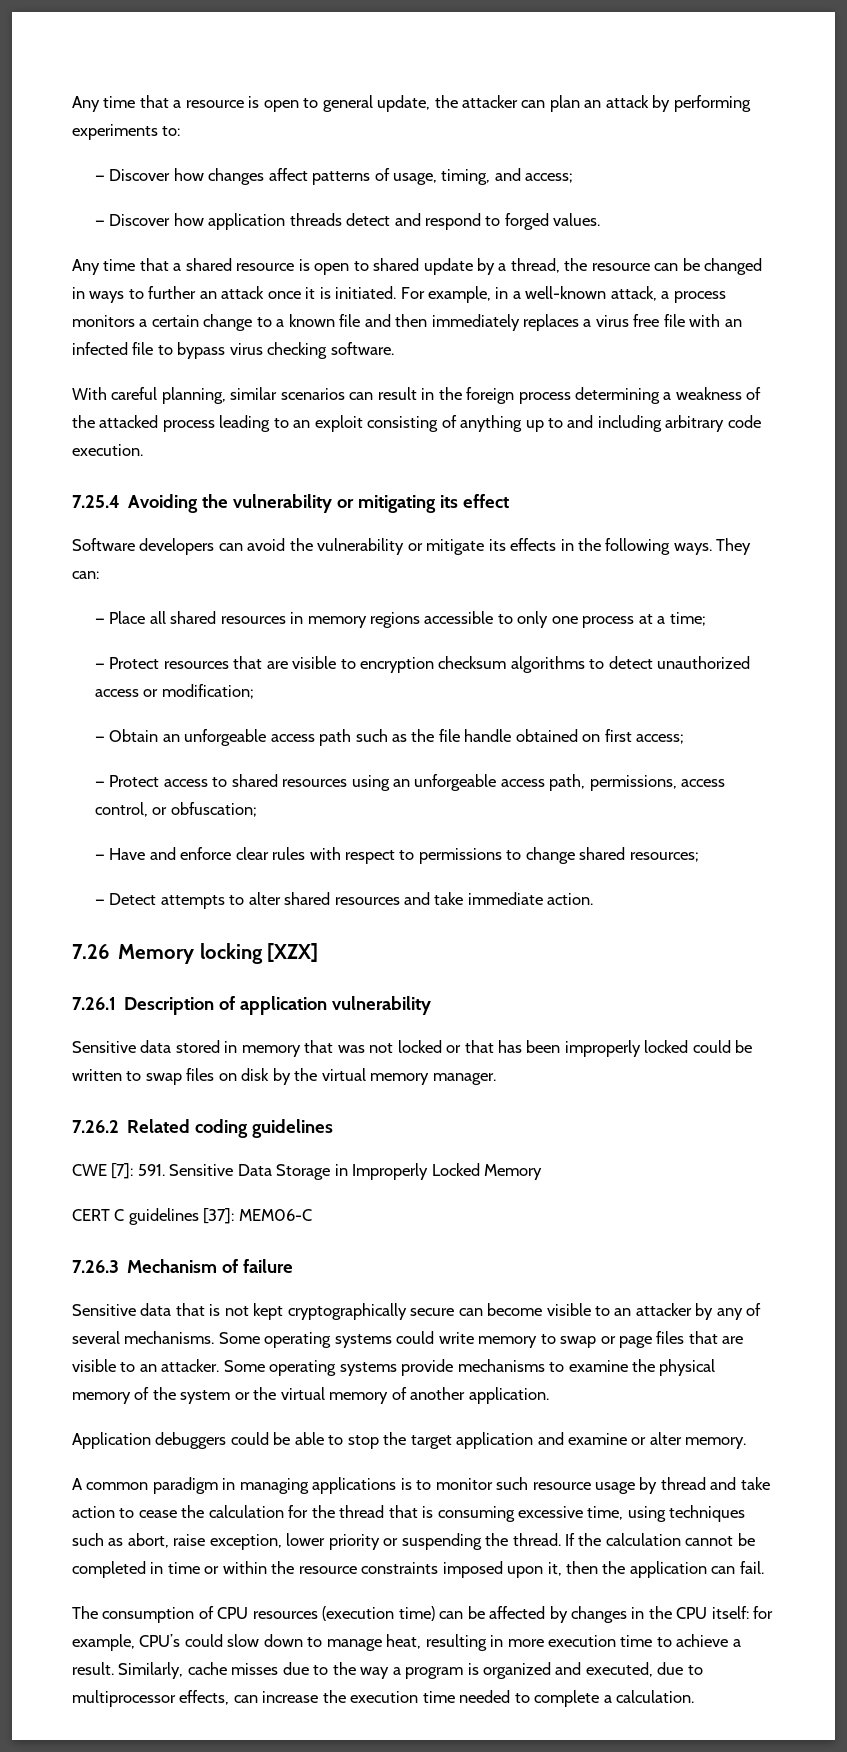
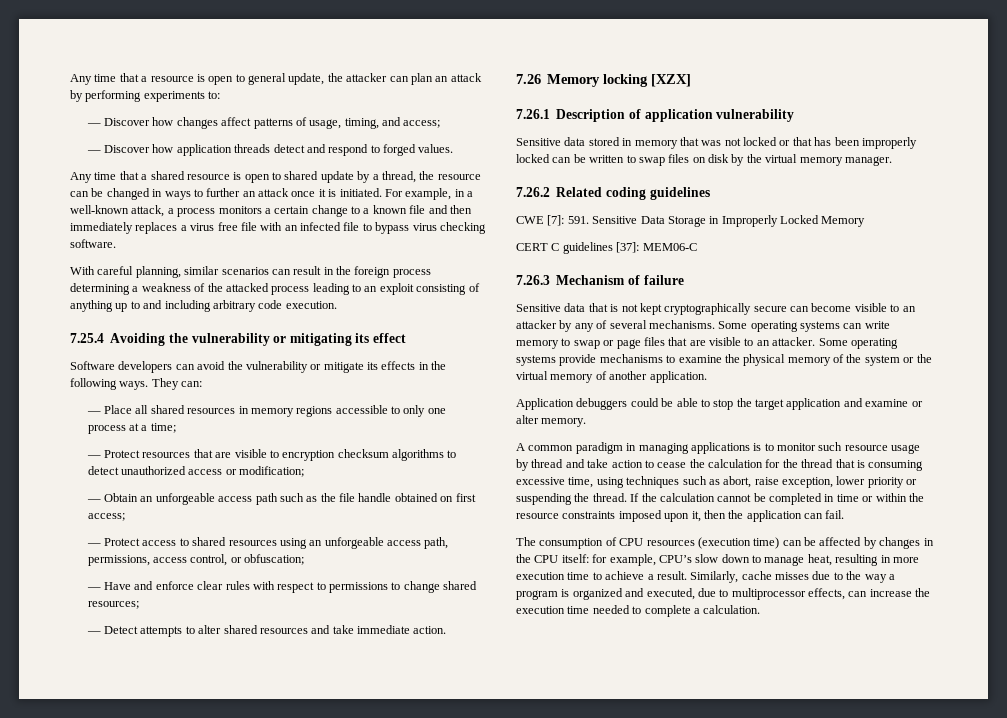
- Sensitive data stored in memory that was not locked or that has been improperly locked could be written to swap files on disk by the virtual memory manager.
+ Sensitive data stored in memory that was not locked or that has been improperly locked can be written to swap files on disk by the virtual memory manager.
- Some operating systems could write memory to swap or page files that are visible to an attacker.
+ Some operating systems can write memory to swap or page files that are visible to an attacker.
- The consumption of CPU resources (execution time) can be affected by changes in the CPU itself: for example, CPU’s could slow down to manage heat, resulting in more execution time to achieve a result.
+ The consumption of CPU resources (execution time) can be affected by changes in the CPU itself: for example, CPU’s slow down to manage heat, resulting in more execution time to achieve a result.

